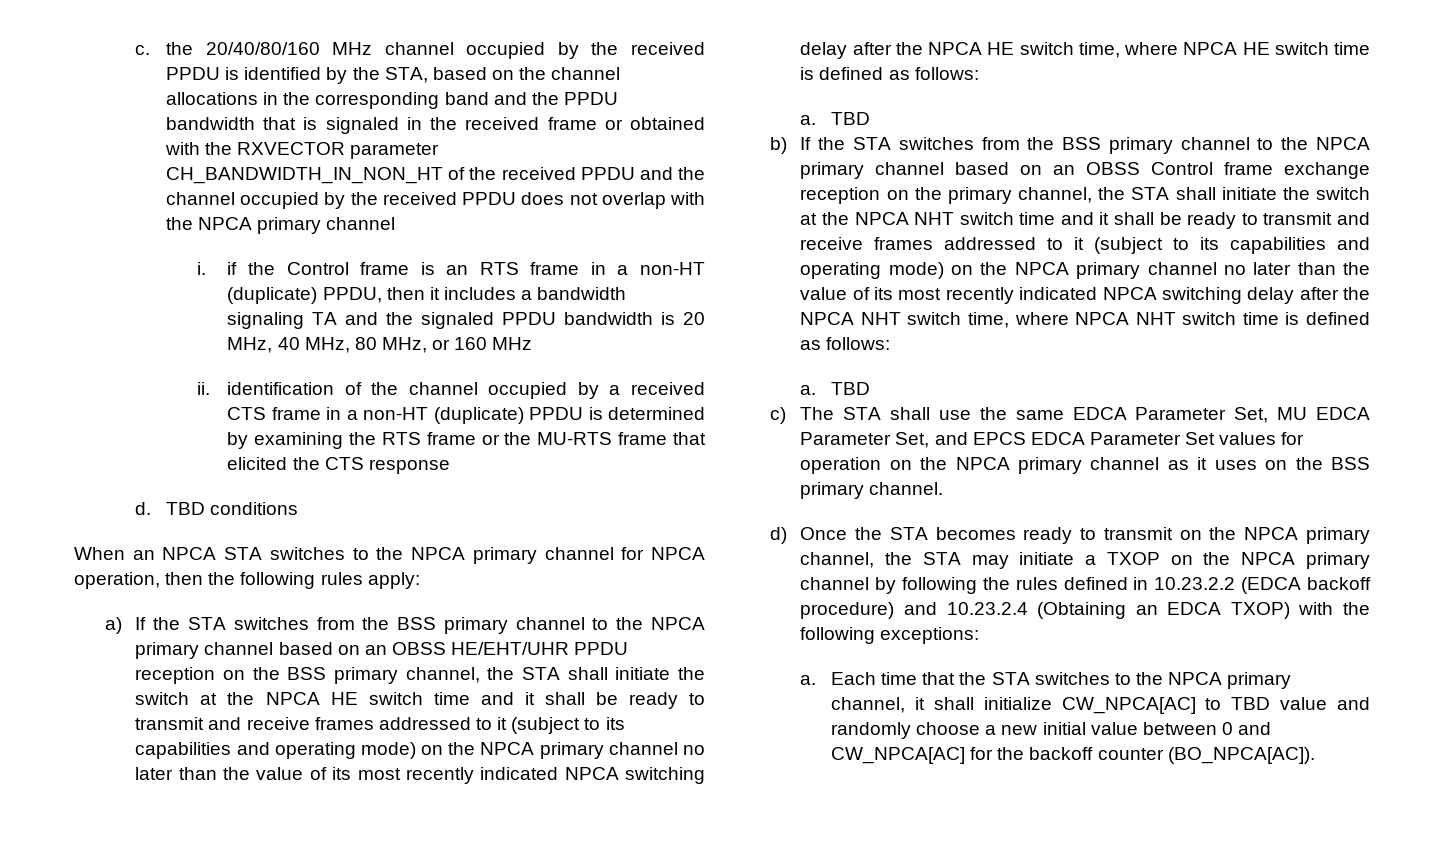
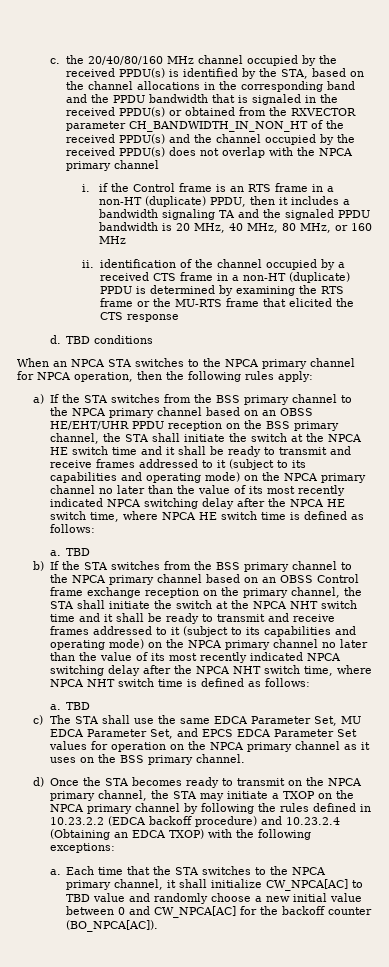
- c. the 20/40/80/160 MHz channel occupied by the received PPDU is identified by the STA, based on the channel allocations in the corresponding band and the PPDU bandwidth that is signaled in the received frame or obtained with the RXVECTOR parameter CH_BANDWIDTH_IN_NON_HT of the received PPDU and the channel occupied by the received PPDU does not overlap with the NPCA primary channel
+ c. the 20/40/80/160 MHz channel occupied by the received PPDU(s) is identified by the STA, based on the channel allocations in the corresponding band and the PPDU bandwidth that is signaled in the received PPDU(s) or obtained from the RXVECTOR parameter CH_BANDWIDTH_IN_NON_HT of the received PPDU(s) and the channel occupied by the received PPDU(s) does not overlap with the NPCA primary channel

